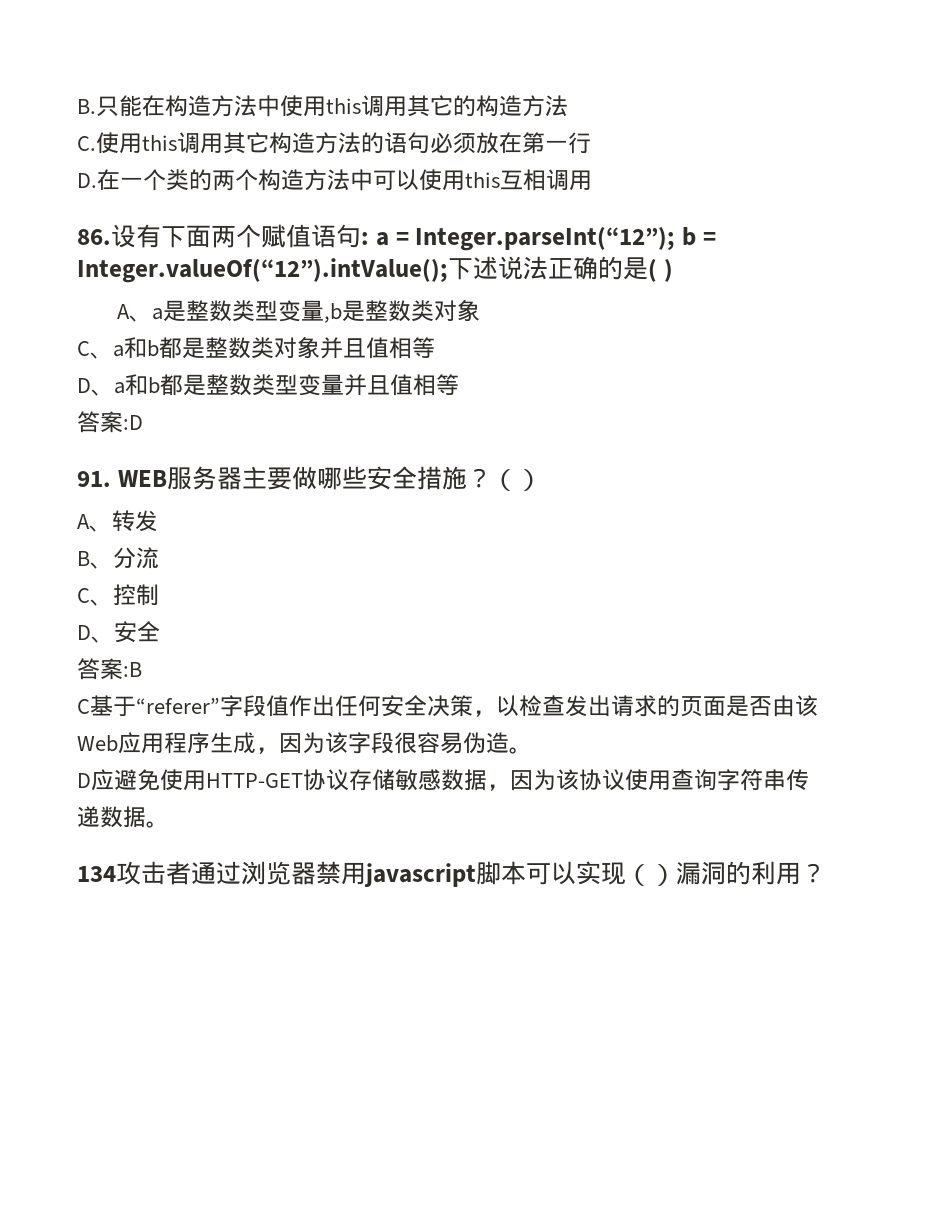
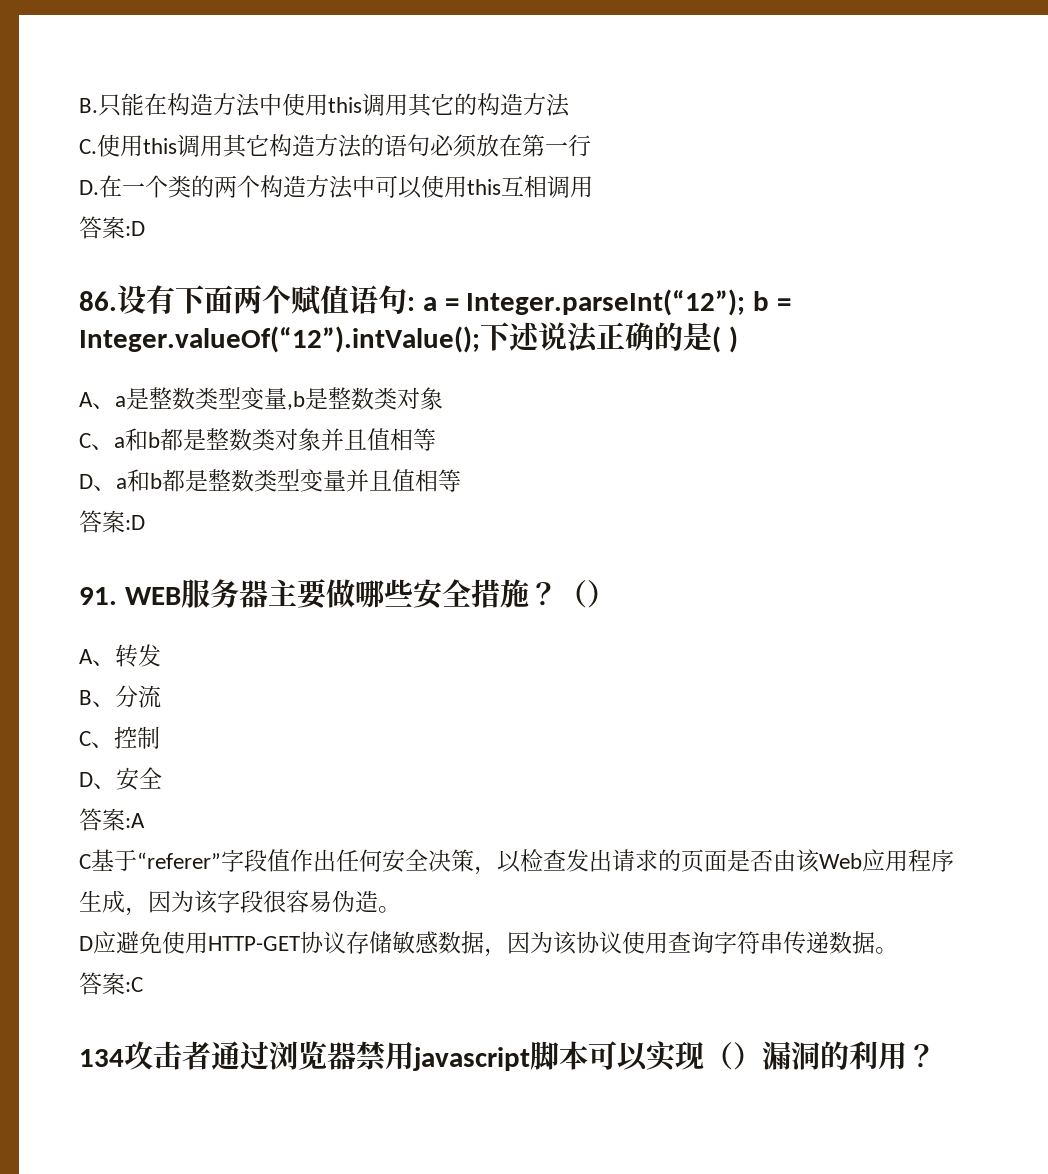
  D.在一个类的两个构造方法中可以使用this互相调用
+ 答案:D
- 答案:B
+ 答案:A
+ 答案:C

